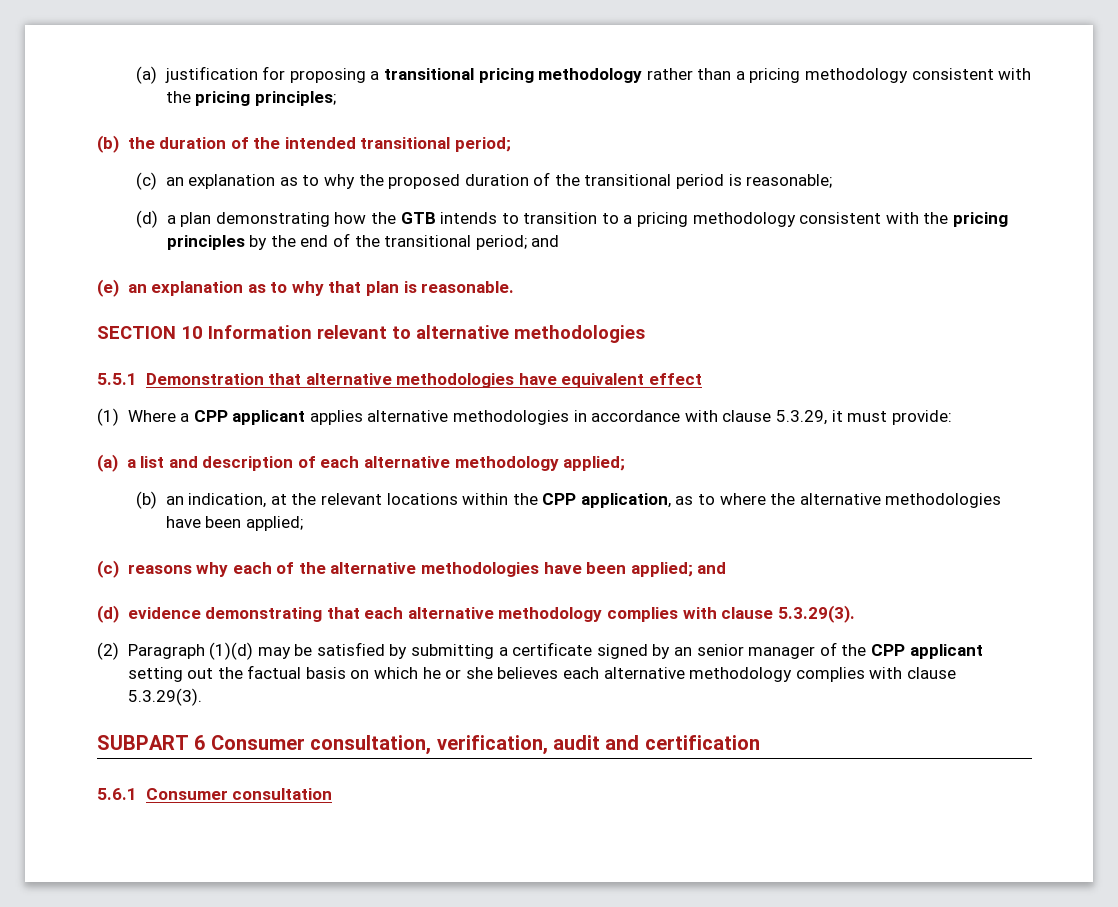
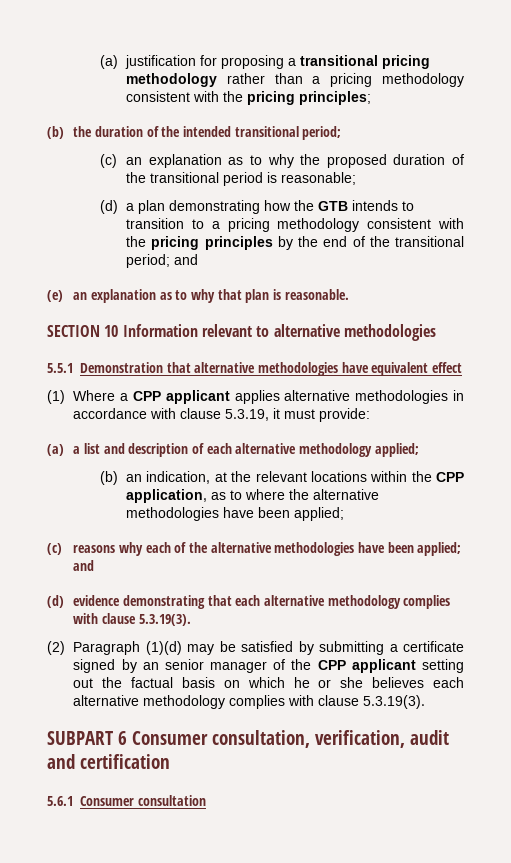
- (1) Where a CPP applicant applies alternative methodologies in accordance with clause 5.3.29, it must provide:
+ (1) Where a CPP applicant applies alternative methodologies in accordance with clause 5.3.19, it must provide:
- (d) evidence demonstrating that each alternative methodology complies with clause 5.3.29(3).
+ (d) evidence demonstrating that each alternative methodology complies with clause 5.3.19(3).
- (2) Paragraph (1)(d) may be satisfied by submitting a certificate signed by an senior manager of the CPP applicant setting out the factual basis on which he or she believes each alternative methodology complies with clause 5.3.29(3).
+ (2) Paragraph (1)(d) may be satisfied by submitting a certificate signed by an senior manager of the CPP applicant setting out the factual basis on which he or she believes each alternative methodology complies with clause 5.3.19(3).

